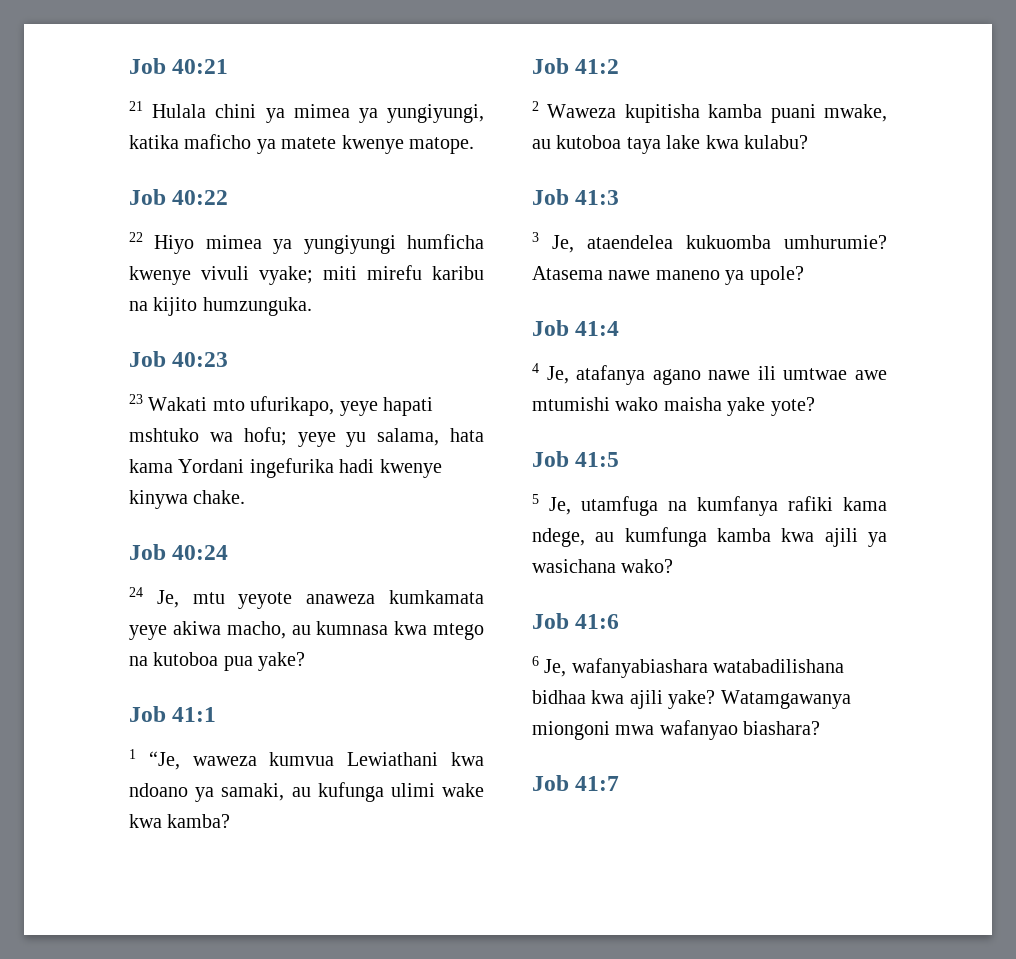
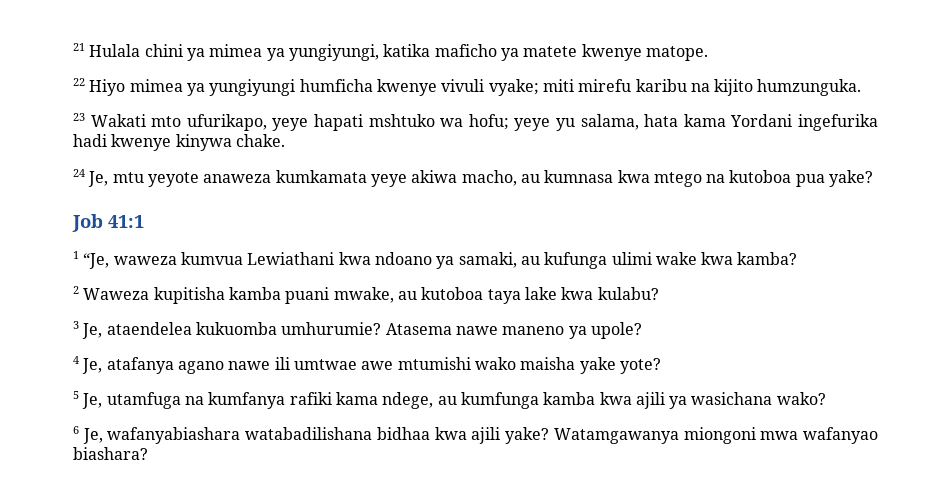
- Job 40:21
- Job 40:22
- Job 40:23
- Job 40:24
- Job 41:2
- Job 41:3
- Job 41:4
- Job 41:5
- Job 41:6
- Job 41:7

